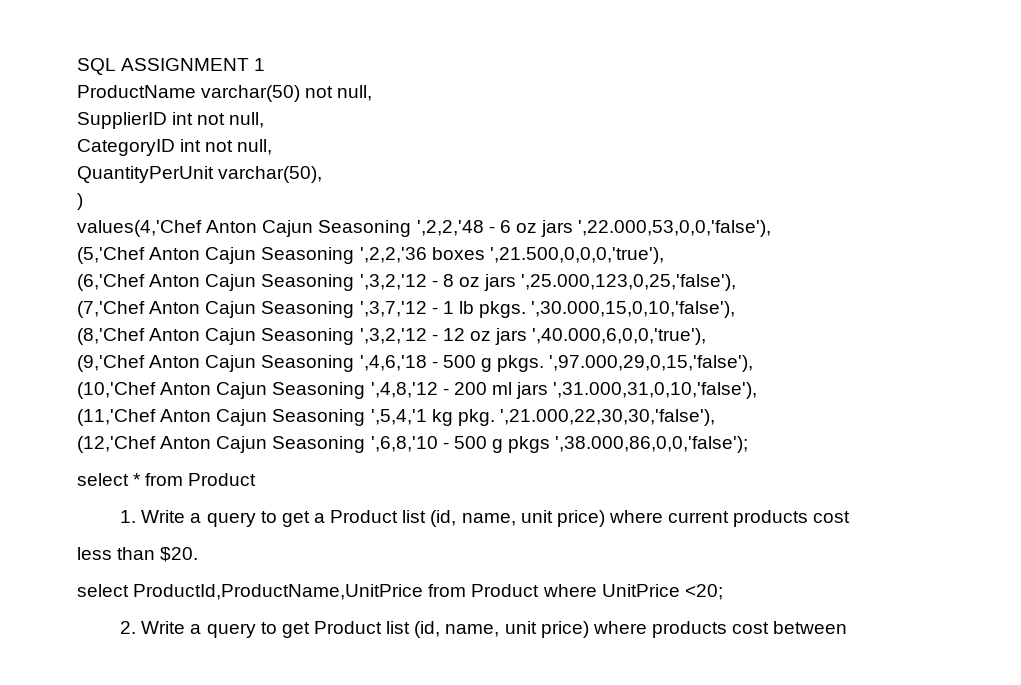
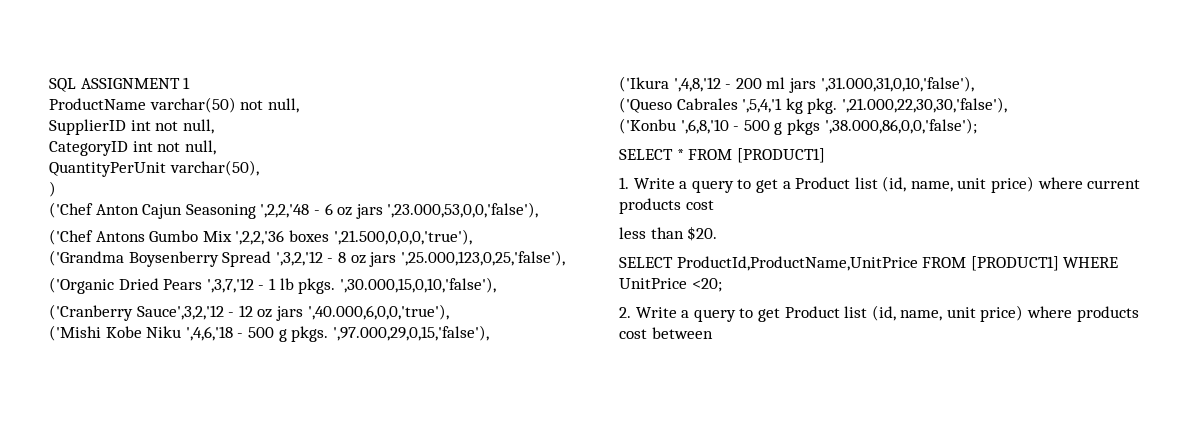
- values(4,'Chef Anton Cajun Seasoning ',2,2,'48 - 6 oz jars ',22.000,53,0,0,'false'),
- (5,'Chef Anton Cajun Seasoning ',2,2,'36 boxes ',21.500,0,0,0,'true'),
+ ('Chef Anton Cajun Seasoning ',2,2,'48 - 6 oz jars ',23.000,53,0,0,'false'),
+ ('Chef Antons Gumbo Mix ',2,2,'36 boxes ',21.500,0,0,0,'true'),
- (6,'Chef Anton Cajun Seasoning ',3,2,'12 - 8 oz jars ',25.000,123,0,25,'false'),
+ ('Grandma Boysenberry Spread ',3,2,'12 - 8 oz jars ',25.000,123,0,25,'false'),
- (7,'Chef Anton Cajun Seasoning ',3,7,'12 - 1 lb pkgs.
+ ('Organic Dried Pears ',3,7,'12 - 1 lb pkgs.
- (8,'Chef Anton Cajun Seasoning ',3,2,'12 - 12 oz jars ',40.000,6,0,0,'true'),
+ ('Cranberry Sauce',3,2,'12 - 12 oz jars ',40.000,6,0,0,'true'),
- (9,'Chef Anton Cajun Seasoning ',4,6,'18 - 500 g pkgs.
+ ('Mishi Kobe Niku ',4,6,'18 - 500 g pkgs.
- (10,'Chef Anton Cajun Seasoning ',4,8,'12 - 200 ml jars ',31.000,31,0,10,'false'),
+ ('Ikura ',4,8,'12 - 200 ml jars ',31.000,31,0,10,'false'),
- (11,'Chef Anton Cajun Seasoning ',5,4,'1 kg pkg.
+ ('Queso Cabrales ',5,4,'1 kg pkg.
- (12,'Chef Anton Cajun Seasoning ',6,8,'10 - 500 g pkgs ',38.000,86,0,0,'false');
+ ('Konbu ',6,8,'10 - 500 g pkgs ',38.000,86,0,0,'false');
- select * from Product
+ SELECT * FROM [PRODUCT1]
- select ProductId,ProductName,UnitPrice from Product where UnitPrice <20;
+ SELECT ProductId,ProductName,UnitPrice FROM [PRODUCT1] WHERE UnitPrice <20;

